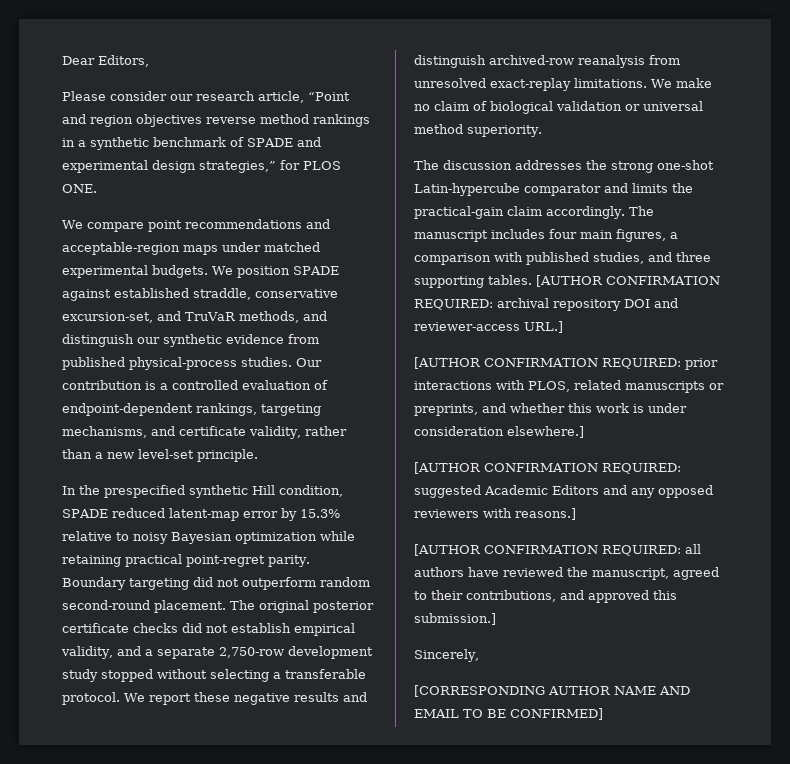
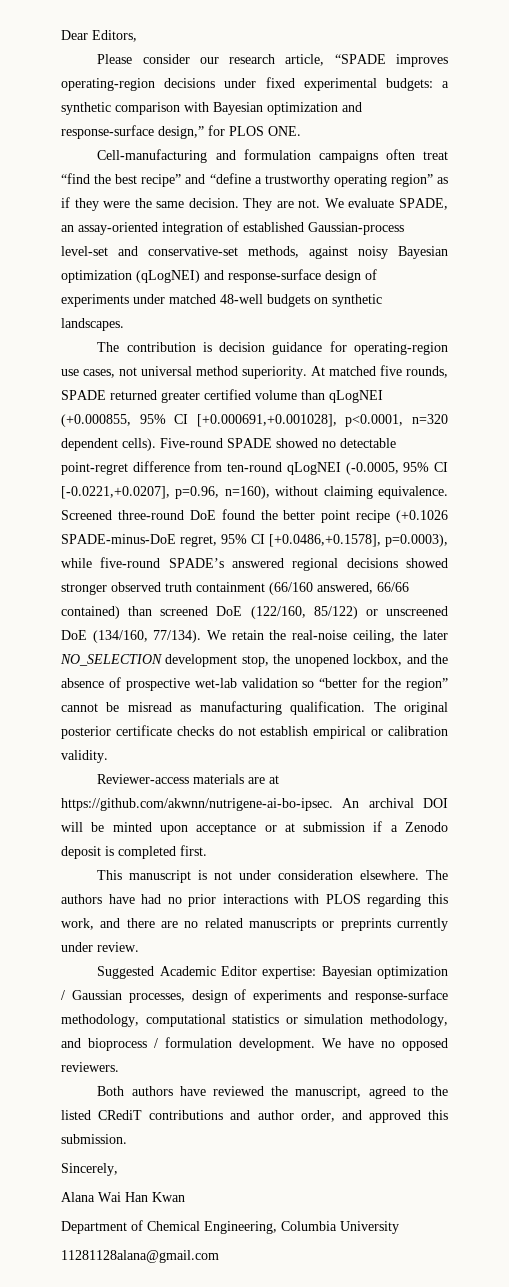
- Please consider our research article, “Point and region objectives reverse method rankings in a synthetic benchmark of SPADE and experimental design strategies,” for PLOS ONE.
- We compare point recommendations and acceptable-region maps under matched experimental budgets. We position SPADE against established straddle, conservative excursion-set, and TruVaR methods, and distinguish our synthetic evidence from published physical-process studies. Our contribution is a controlled evaluation of endpoint-dependent rankings, targeting mechanisms, and certificate validity, rather than a new level-set principle.
- In the prespecified synthetic Hill condition, SPADE reduced latent-map error by 15.3% relative to noisy Bayesian optimization while retaining practical point-regret parity. Boundary targeting did not outperform random second-round placement.
+ Please consider our research article, “SPADE improves operating-region decisions under fixed experimental budgets: a synthetic comparison with Bayesian optimization and response-surface design,” for PLOS ONE.
+ Cell-manufacturing and formulation campaigns often treat “find the best recipe” and “define a trustworthy operating region” as if they were the same decision. They are not. We evaluate SPADE, an assay-oriented integration of established Gaussian-process level-set and conservative-set methods, against noisy Bayesian optimization (qLogNEI) and response-surface design of experiments under matched 48-well budgets on synthetic landscapes.
+ The contribution is decision guidance for operating-region use cases, not universal method superiority. At matched five rounds, SPADE returned greater certified volume than qLogNEI (+0.000855, 95% CI [+0.000691,+0.001028], p<0.0001, n=320 dependent cells). Five-round SPADE showed no detectable point-regret difference from ten-round qLogNEI (-0.0005, 95% CI [-0.0221,+0.0207], p=0.96, n=160), without claiming equivalence. Screened three-round DoE found the better point recipe (+0.1026 SPADE-minus-DoE regret, 95% CI [+0.0486,+0.1578], p=0.0003), while five-round SPADE’s answered regional decisions showed stronger observed truth containment (66/160 answered, 66/66 contained) than screened DoE (122/160, 85/122) or unscreened DoE (134/160, 77/134). We retain the real-noise ceiling, the later NO_SELECTION development stop, the unopened lockbox, and the absence of prospective wet-lab validation so “better for the region” cannot be misread as manufacturing qualification.
- The original posterior certificate checks did not establish empirical validity, and a separate 2,750-row development study stopped without selecting a transferable protocol. We report these negative results and distinguish archived-row reanalysis from unresolved exact-replay limitations. We make no claim of biological validation or universal method superiority.
- The discussion addresses the strong one-shot Latin-hypercube comparator and limits the practical-gain claim accordingly. The manuscript includes four main figures, a comparison with published studies, and three supporting tables. [AUTHOR CONFIRMATION REQUIRED: archival repository DOI and reviewer-access URL.]
- [AUTHOR CONFIRMATION REQUIRED: prior interactions with PLOS, related manuscripts or preprints, and whether this work is under consideration elsewhere.]
- [AUTHOR CONFIRMATION REQUIRED: suggested Academic Editors and any opposed reviewers with reasons.]
- [AUTHOR CONFIRMATION REQUIRED: all authors have reviewed the manuscript, agreed to their contributions, and approved this submission.]
+ The original posterior certificate checks do not establish empirical or calibration validity.
+ Reviewer-access materials are at https://github.com/akwnn/nutrigene-ai-bo-ipsec. An archival DOI will be minted upon acceptance or at submission if a Zenodo deposit is completed first.
+ This manuscript is not under consideration elsewhere. The authors have had no prior interactions with PLOS regarding this work, and there are no related manuscripts or preprints currently under review.
+ Suggested Academic Editor expertise: Bayesian optimization / Gaussian processes, design of experiments and response-surface methodology, computational statistics or simulation methodology, and bioprocess / formulation development. We have no opposed reviewers.
+ Both authors have reviewed the manuscript, agreed to the listed CRediT contributions and author order, and approved this submission.
- [CORRESPONDING AUTHOR NAME AND EMAIL TO BE CONFIRMED]
+ Alana Wai Han Kwan
+ Department of Chemical Engineering, Columbia University
+ 11281128alana@gmail.com

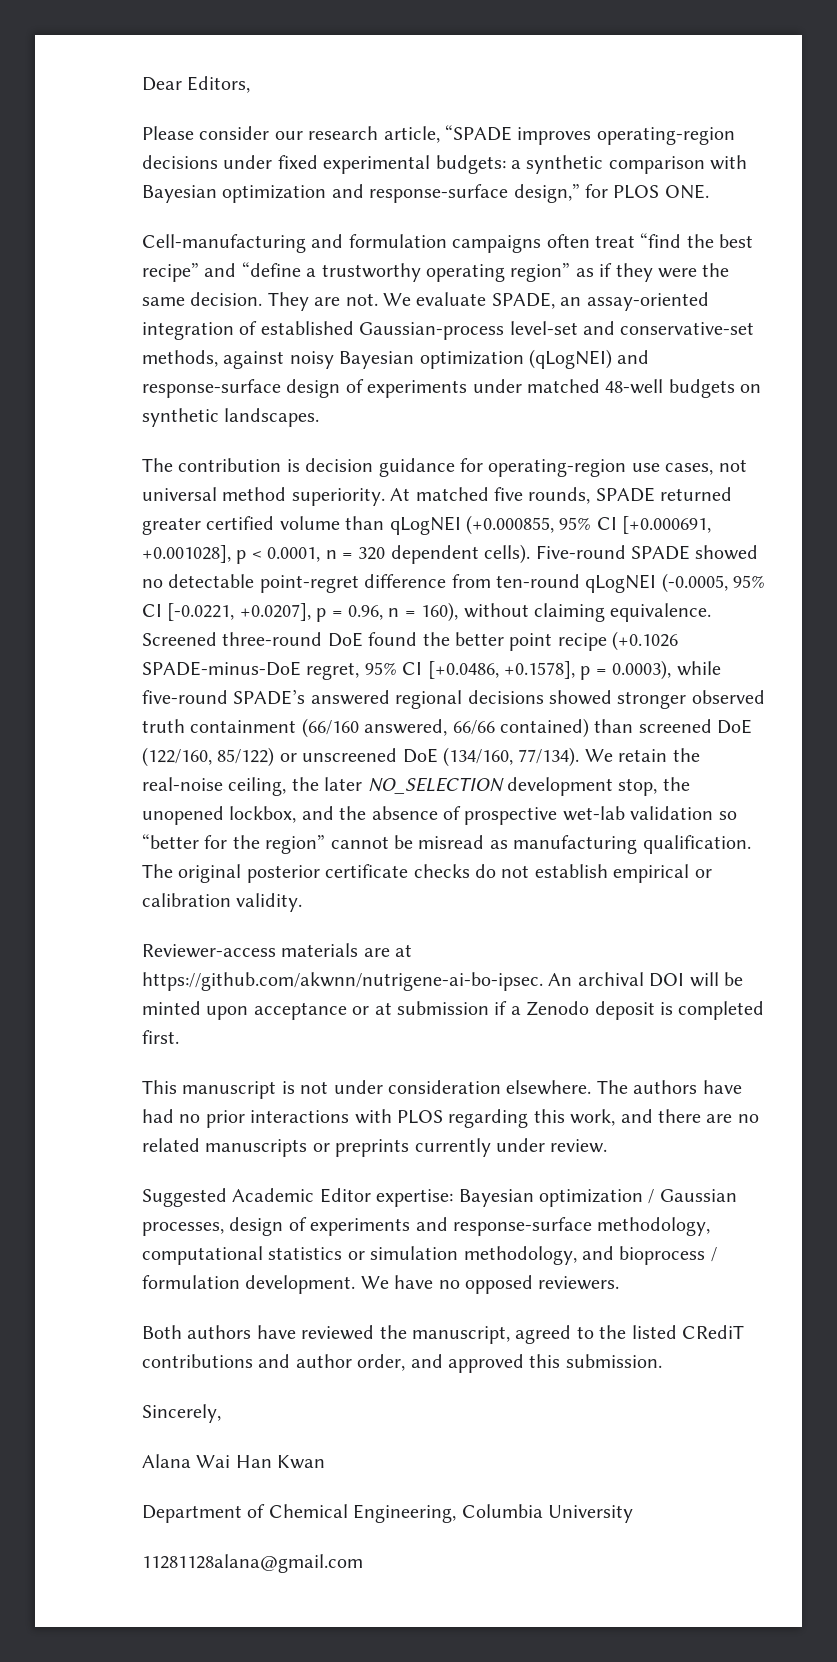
- At matched five rounds, SPADE returned greater certified volume than qLogNEI (+0.000855, 95% CI [+0.000691,+0.001028], p<0.0001, n=320 dependent cells).
+ At matched five rounds, SPADE returned greater certified volume than qLogNEI (+0.000855, 95% CI [+0.000691, +0.001028], p < 0.0001, n = 320 dependent cells).
- Five-round SPADE showed no detectable point-regret difference from ten-round qLogNEI (-0.0005, 95% CI [-0.0221,+0.0207], p=0.96, n=160), without claiming equivalence.
+ Five-round SPADE showed no detectable point-regret difference from ten-round qLogNEI (-0.0005, 95% CI [-0.0221, +0.0207], p = 0.96, n = 160), without claiming equivalence.
- Screened three-round DoE found the better point recipe (+0.1026 SPADE-minus-DoE regret, 95% CI [+0.0486,+0.1578], p=0.0003), while five-round SPADE’s answered regional decisions showed stronger observed truth containment (66/160 answered, 66/66 contained) than screened DoE (122/160, 85/122) or unscreened DoE (134/160, 77/134).
+ Screened three-round DoE found the better point recipe (+0.1026 SPADE-minus-DoE regret, 95% CI [+0.0486, +0.1578], p = 0.0003), while five-round SPADE’s answered regional decisions showed stronger observed truth containment (66/160 answered, 66/66 contained) than screened DoE (122/160, 85/122) or unscreened DoE (134/160, 77/134).

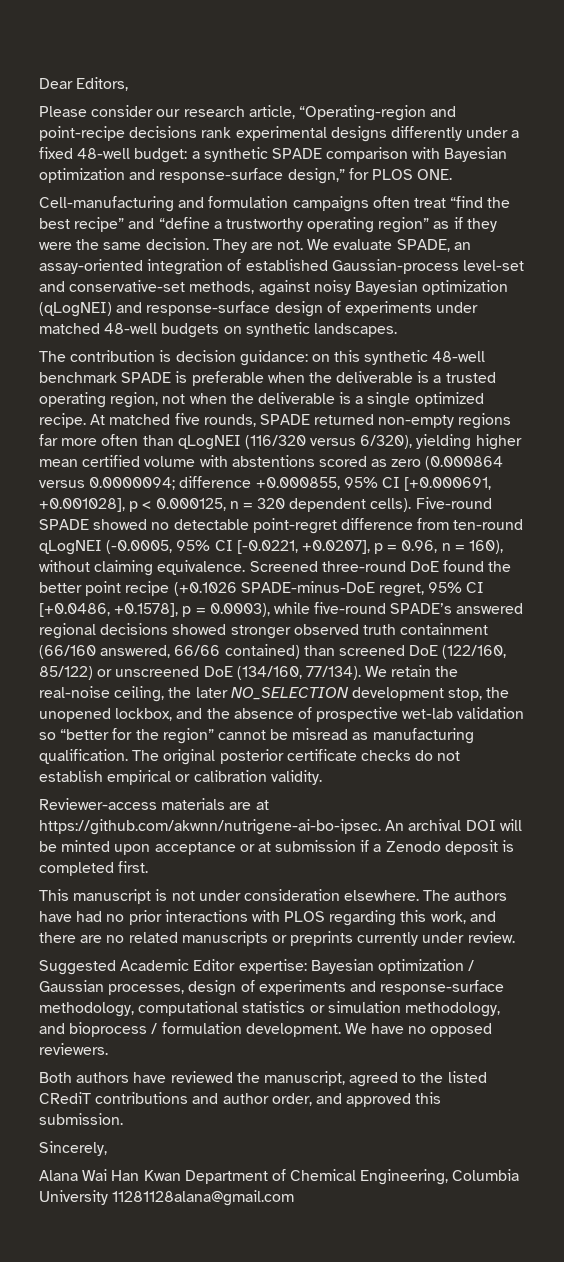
- Please consider our research article, “SPADE improves operating-region decisions under fixed experimental budgets: a synthetic comparison with Bayesian optimization and response-surface design,” for PLOS ONE.
+ Please consider our research article, “Operating-region and point-recipe decisions rank experimental designs differently under a fixed 48-well budget: a synthetic SPADE comparison with Bayesian optimization and response-surface design,” for PLOS ONE.
- The contribution is decision guidance for operating-region use cases, not universal method superiority.
+ The contribution is decision guidance: on this synthetic 48-well benchmark SPADE is preferable when the deliverable is a trusted operating region, not when the deliverable is a single optimized recipe.
- At matched five rounds, SPADE returned greater certified volume than qLogNEI (+0.000855, 95% CI [+0.000691, +0.001028], p < 0.0001, n = 320 dependent cells).
+ At matched five rounds, SPADE returned non-empty regions far more often than qLogNEI (116/320 versus 6/320), yielding higher mean certified volume with abstentions scored as zero (0.000864 versus 0.0000094; difference +0.000855, 95% CI [+0.000691, +0.001028], p < 0.000125, n = 320 dependent cells).
- Alana Wai Han Kwan
- Department of Chemical Engineering, Columbia University
- 11281128alana@gmail.com
+ Alana Wai Han Kwan Department of Chemical Engineering, Columbia University 11281128alana@gmail.com

